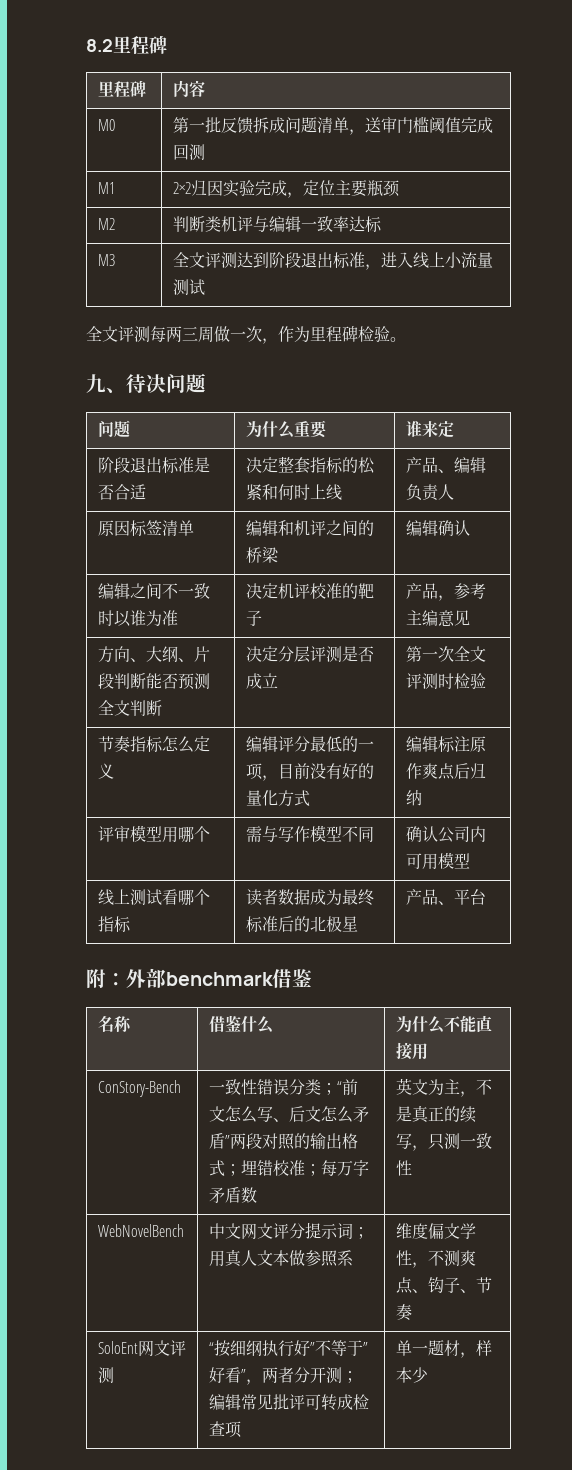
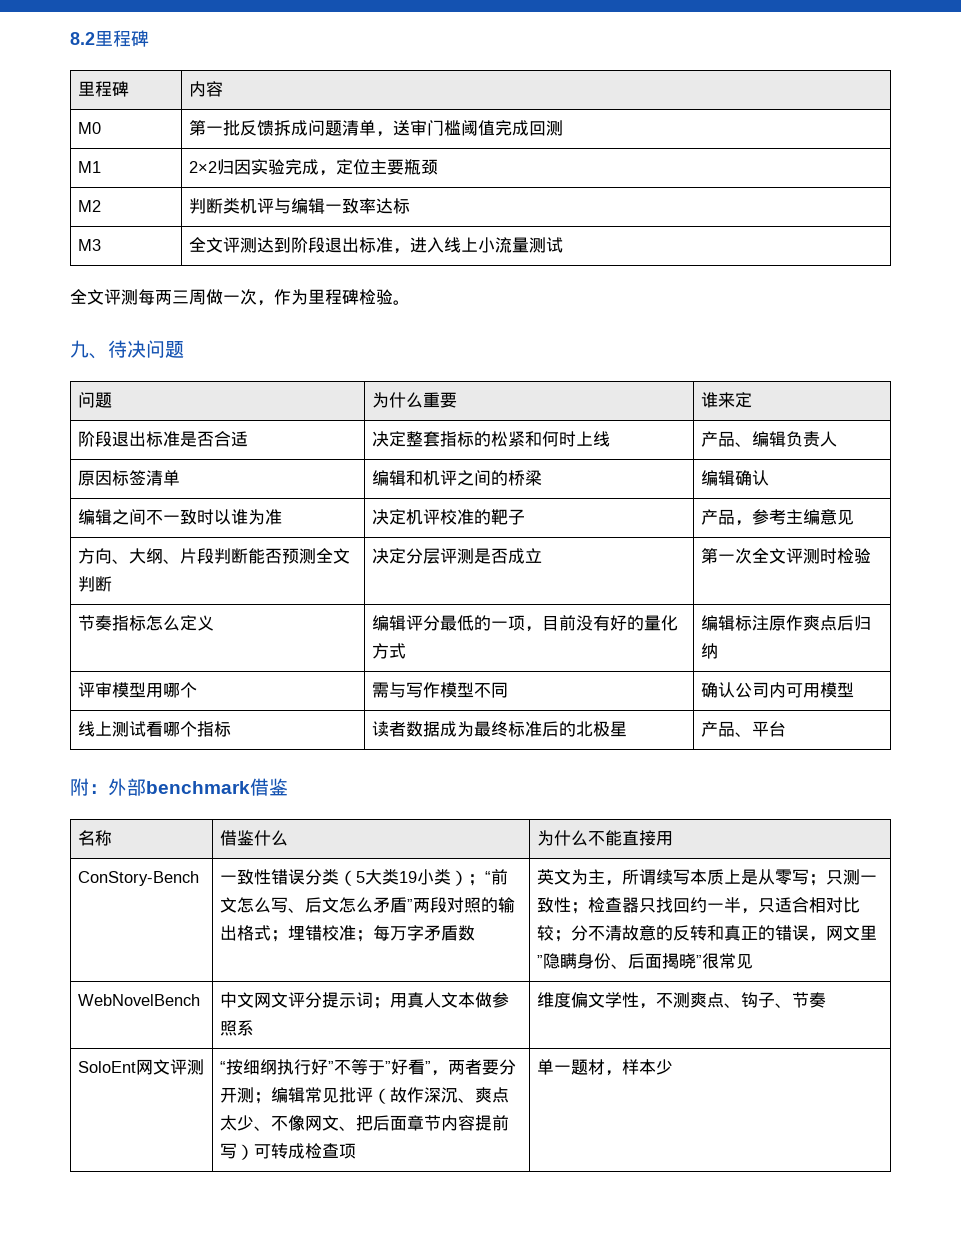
- 一致性错误分类；“前文怎么写、后文怎么矛盾”两段对照的输出格式；埋错校准；每万字矛盾数
+ 一致性错误分类（5大类19小类）；“前文怎么写、后文怎么矛盾”两段对照的输出格式；埋错校准；每万字矛盾数
- 英文为主，不是真正的续写，只测一致性
+ 英文为主，所谓续写本质上是从零写；只测一致性；检查器只找回约一半，只适合相对比较；分不清故意的反转和真正的错误，网文里”隐瞒身份、后面揭晓”很常见
- SoloEnt网文评测 | “按细纲执行好”不等于”好看”，两者分开测；编辑常见批评可转成检查项 | 单一题材，样本少
+ SoloEnt网文评测 | “按细纲执行好”不等于”好看”，两者要分开测；编辑常见批评（故作深沉、爽点太少、不像网文、把后面章节内容提前写）可转成检查项 | 单一题材，样本少

